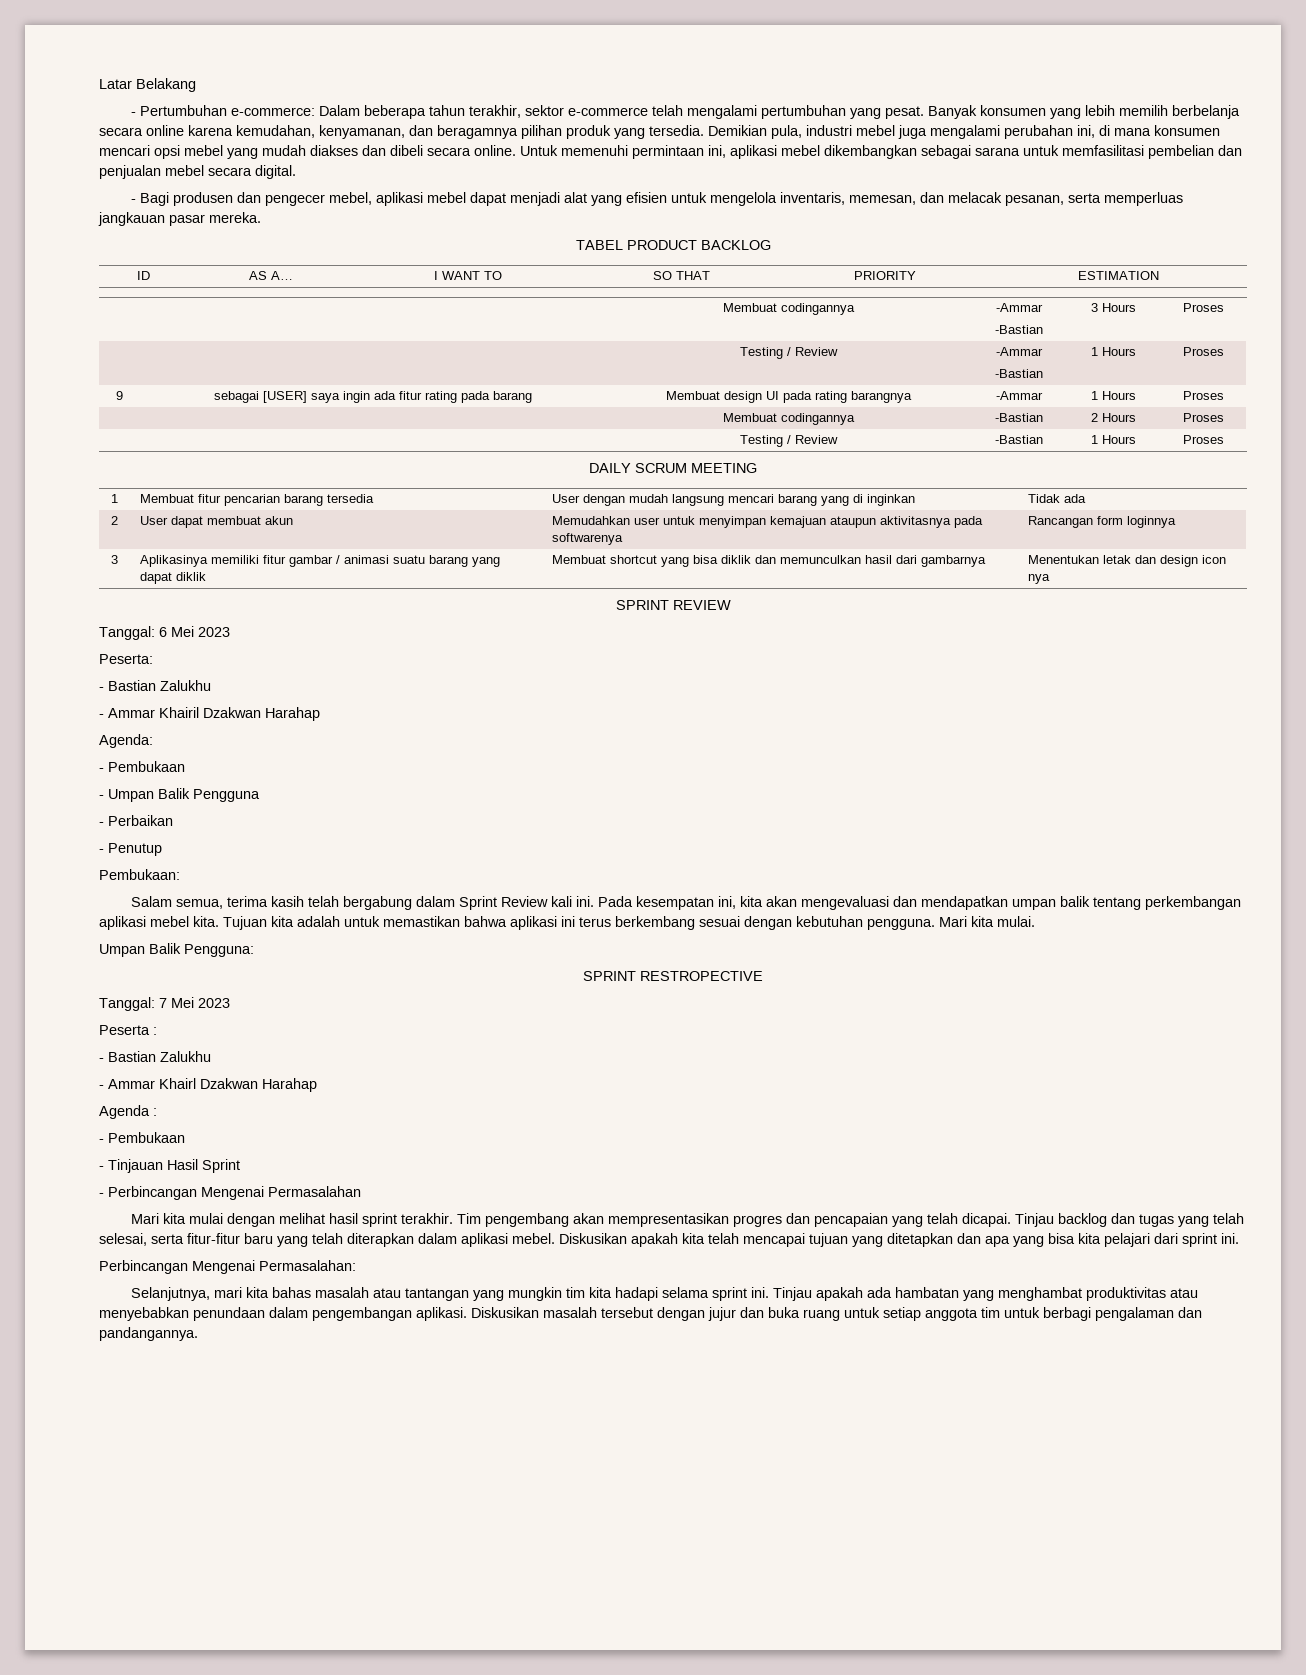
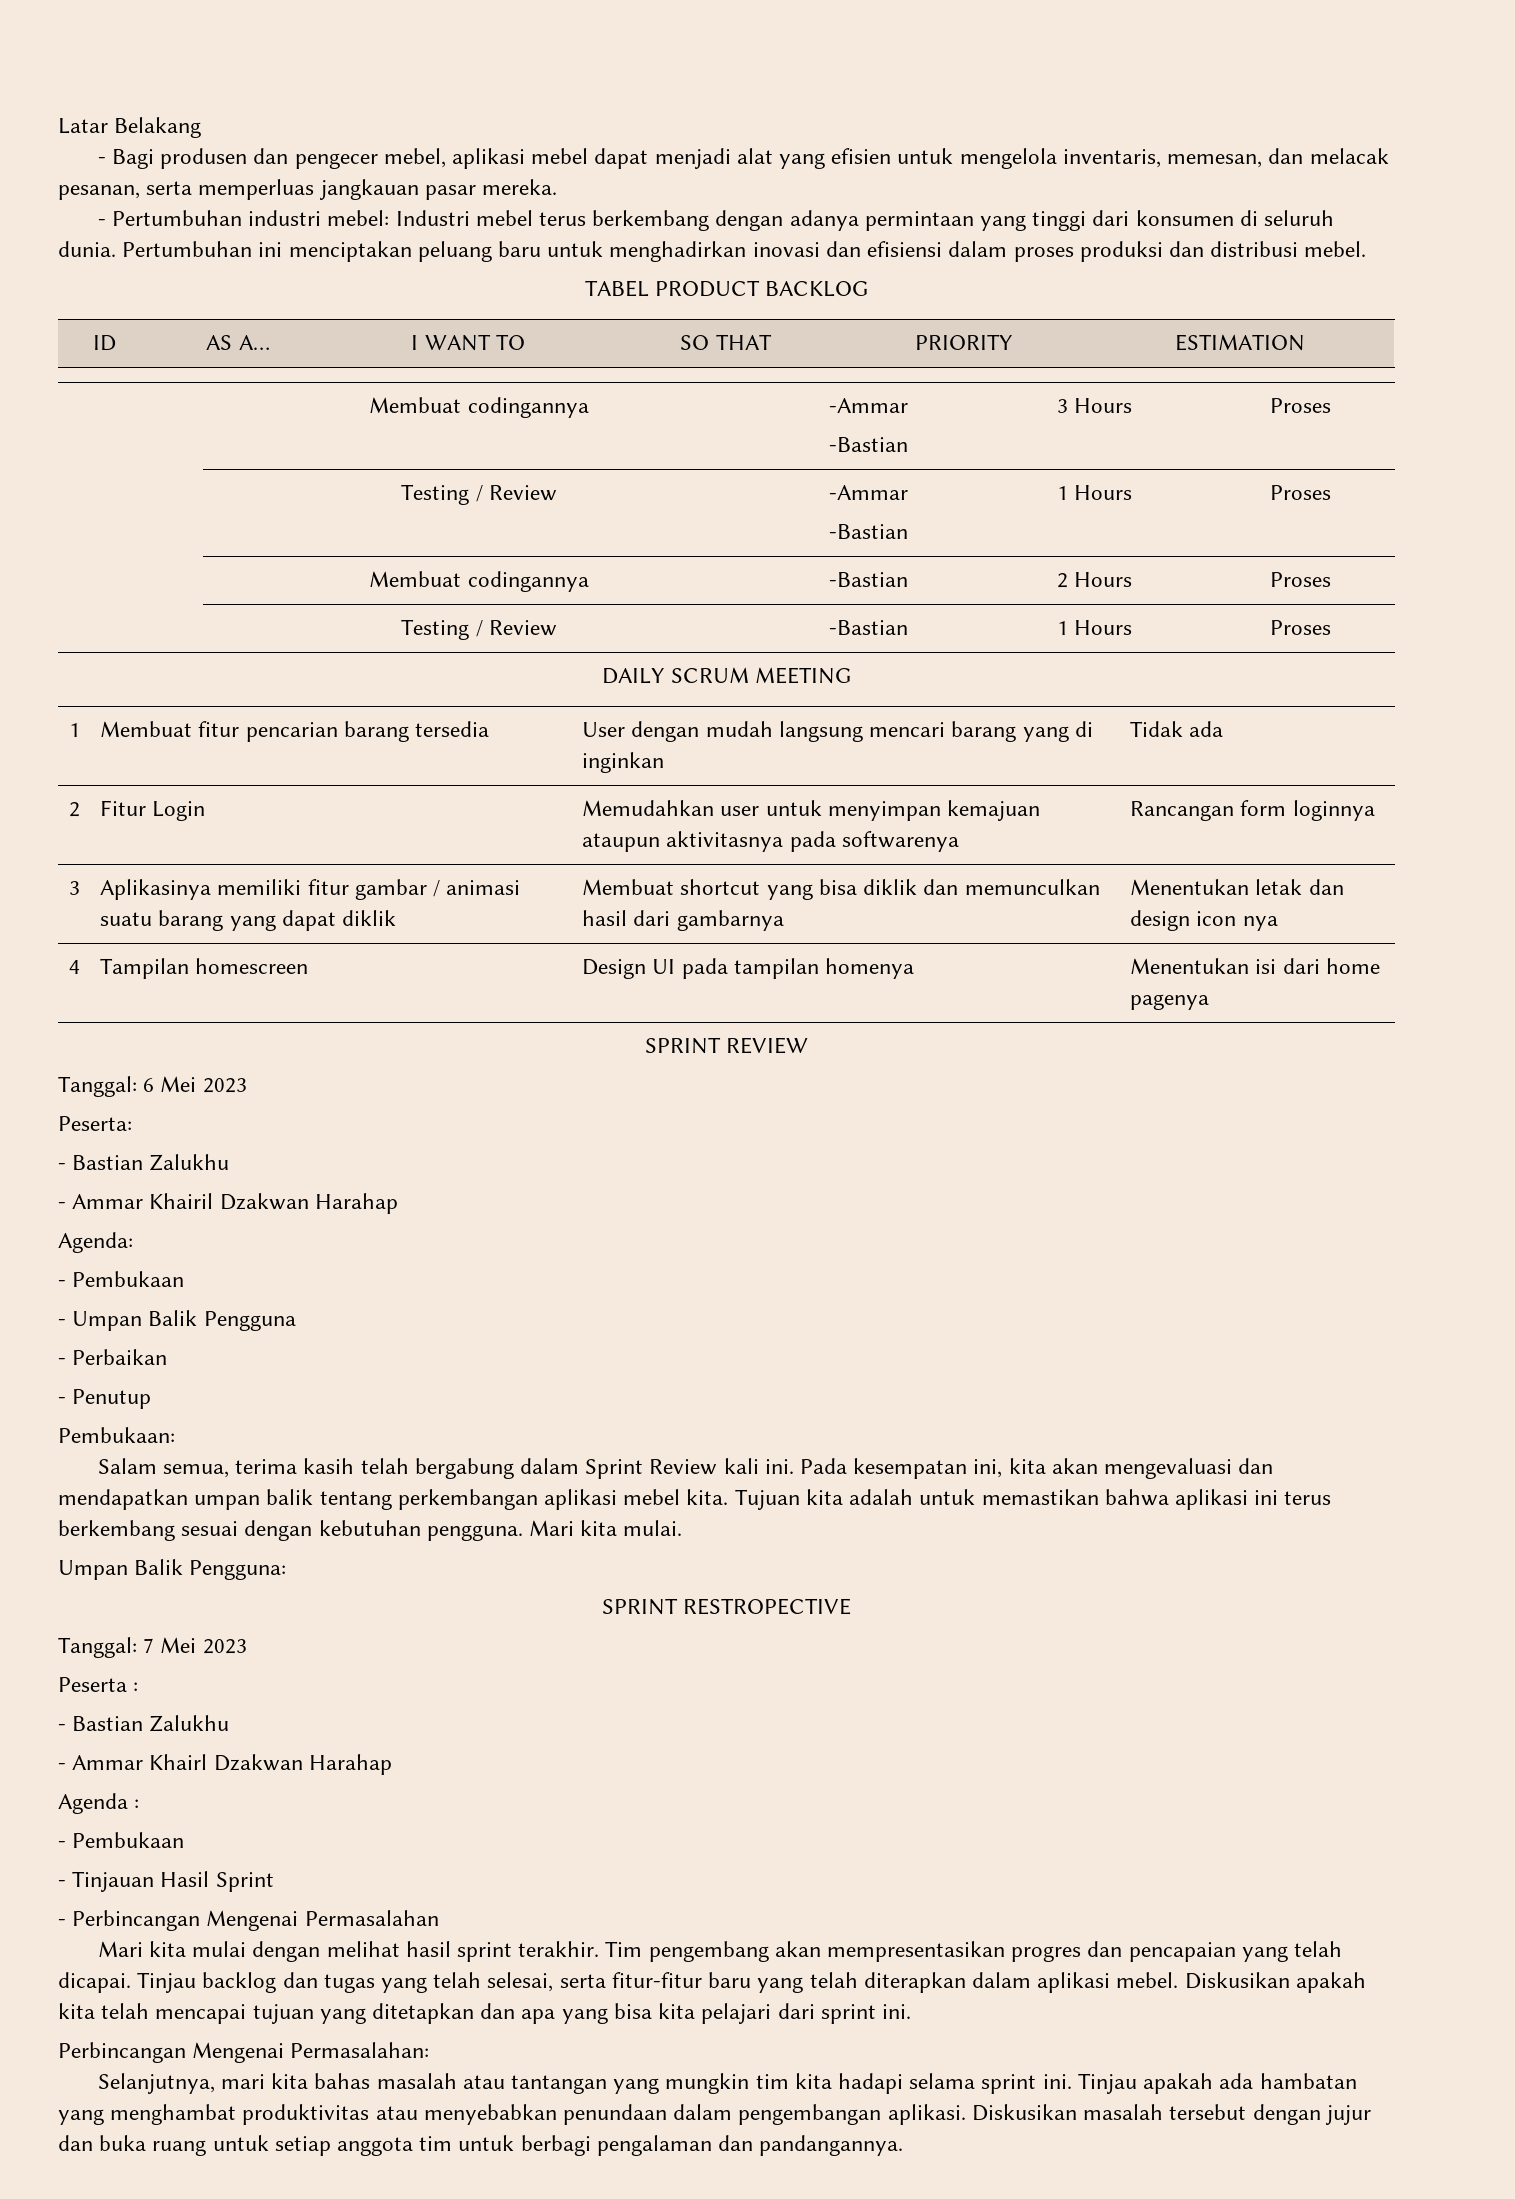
- - Pertumbuhan e-commerce: Dalam beberapa tahun terakhir, sektor e-commerce telah mengalami pertumbuhan yang pesat. Banyak konsumen yang lebih memilih berbelanja secara online karena kemudahan, kenyamanan, dan beragamnya pilihan produk yang tersedia. Demikian pula, industri mebel juga mengalami perubahan ini, di mana konsumen mencari opsi mebel yang mudah diakses dan dibeli secara online. Untuk memenuhi permintaan ini, aplikasi mebel dikembangkan sebagai sarana untuk memfasilitasi pembelian dan penjualan mebel secara digital.
+ - Pertumbuhan industri mebel: Industri mebel terus berkembang dengan adanya permintaan yang tinggi dari konsumen di seluruh dunia. Pertumbuhan ini menciptakan peluang baru untuk menghadirkan inovasi dan efisiensi dalam proses produksi dan distribusi mebel.
- 9 | sebagai [USER] saya ingin ada fitur rating pada barang | Membuat design UI pada rating barangnya | -Ammar | 1 Hours | Proses
- 2 | User dapat membuat akun | Memudahkan user untuk menyimpan kemajuan ataupun aktivitasnya pada softwarenya | Rancangan form loginnya
+ 2 | Fitur Login | Memudahkan user untuk menyimpan kemajuan ataupun aktivitasnya pada softwarenya | Rancangan form loginnya
+ 4 | Tampilan homescreen | Design UI pada tampilan homenya | Menentukan isi dari home pagenya

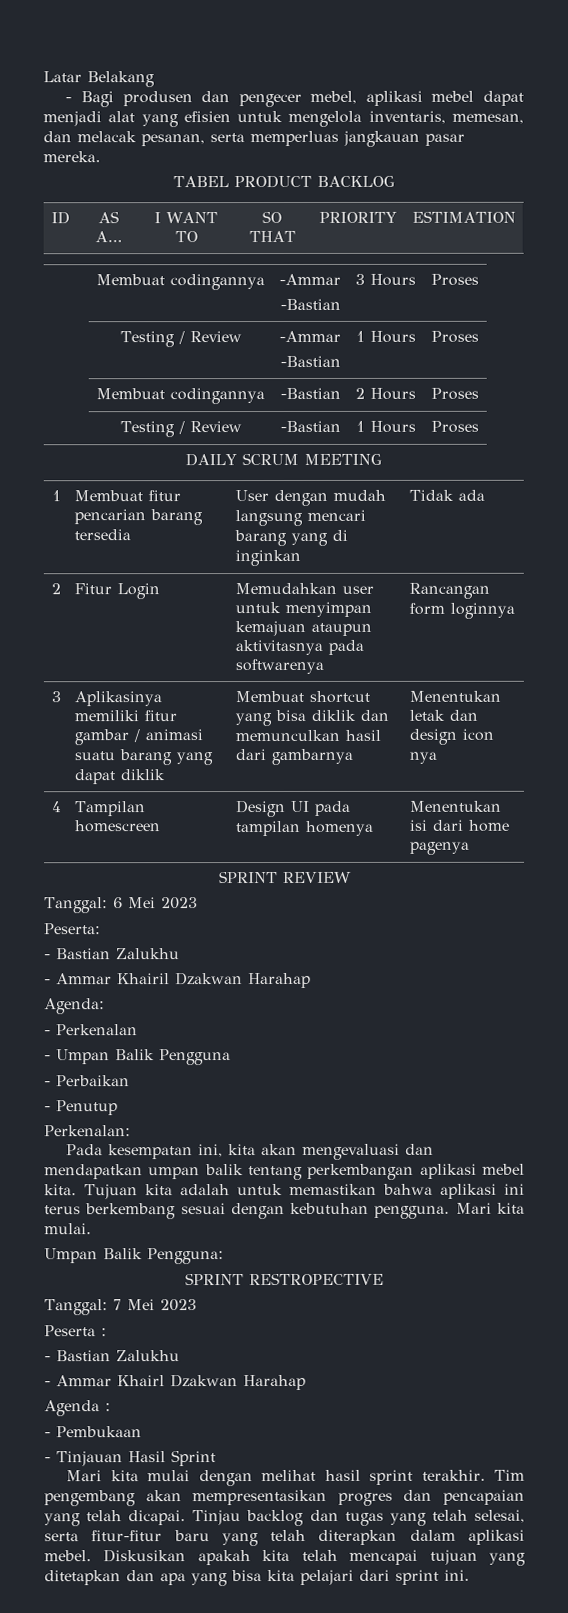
- - Pertumbuhan industri mebel: Industri mebel terus berkembang dengan adanya permintaan yang tinggi dari konsumen di seluruh dunia. Pertumbuhan ini menciptakan peluang baru untuk menghadirkan inovasi dan efisiensi dalam proses produksi dan distribusi mebel.
  Agenda:
- - Pembukaan
+ - Perkenalan
- Pembukaan:
- Salam semua, terima kasih telah bergabung dalam Sprint Review kali ini. Pada kesempatan ini, kita akan mengevaluasi dan mendapatkan umpan balik tentang perkembangan aplikasi mebel kita.
+ Perkenalan:
+ Pada kesempatan ini, kita akan mengevaluasi dan mendapatkan umpan balik tentang perkembangan aplikasi mebel kita.
- - Perbincangan Mengenai Permasalahan
- Perbincangan Mengenai Permasalahan:
- Selanjutnya, mari kita bahas masalah atau tantangan yang mungkin tim kita hadapi selama sprint ini. Tinjau apakah ada hambatan yang menghambat produktivitas atau menyebabkan penundaan dalam pengembangan aplikasi. Diskusikan masalah tersebut dengan jujur dan buka ruang untuk setiap anggota tim untuk berbagi pengalaman dan pandangannya.

